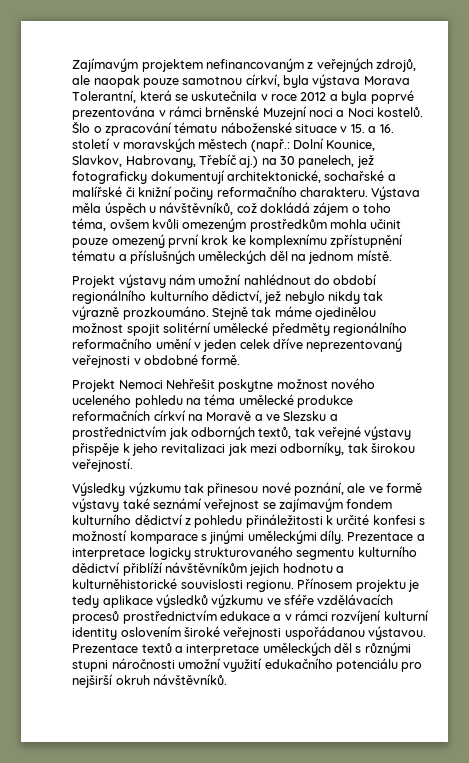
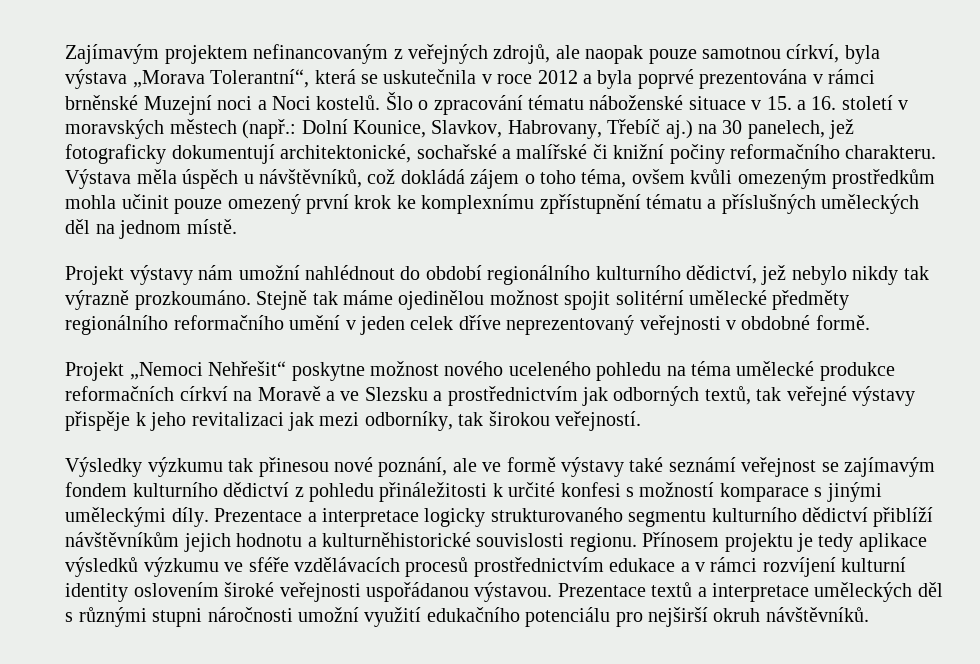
- Zajímavým projektem nefinancovaným z veřejných zdrojů, ale naopak pouze samotnou církví, byla výstava Morava Tolerantní, která se uskutečnila v roce 2012 a byla poprvé prezentována v rámci brněnské Muzejní noci a Noci kostelů.
+ Zajímavým projektem nefinancovaným z veřejných zdrojů, ale naopak pouze samotnou církví, byla výstava „Morava Tolerantní“, která se uskutečnila v roce 2012 a byla poprvé prezentována v rámci brněnské Muzejní noci a Noci kostelů.
- Projekt Nemoci Nehřešit poskytne možnost nového uceleného pohledu na téma umělecké produkce reformačních církví na Moravě a ve Slezsku a prostřednictvím jak odborných textů, tak veřejné výstavy přispěje k jeho revitalizaci jak mezi odborníky, tak širokou veřejností.
+ Projekt „Nemoci Nehřešit“ poskytne možnost nového uceleného pohledu na téma umělecké produkce reformačních církví na Moravě a ve Slezsku a prostřednictvím jak odborných textů, tak veřejné výstavy přispěje k jeho revitalizaci jak mezi odborníky, tak širokou veřejností.

